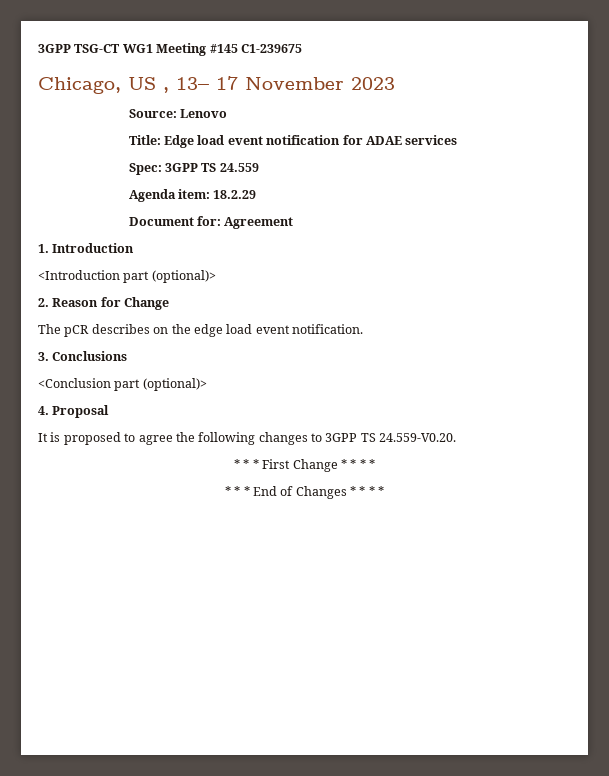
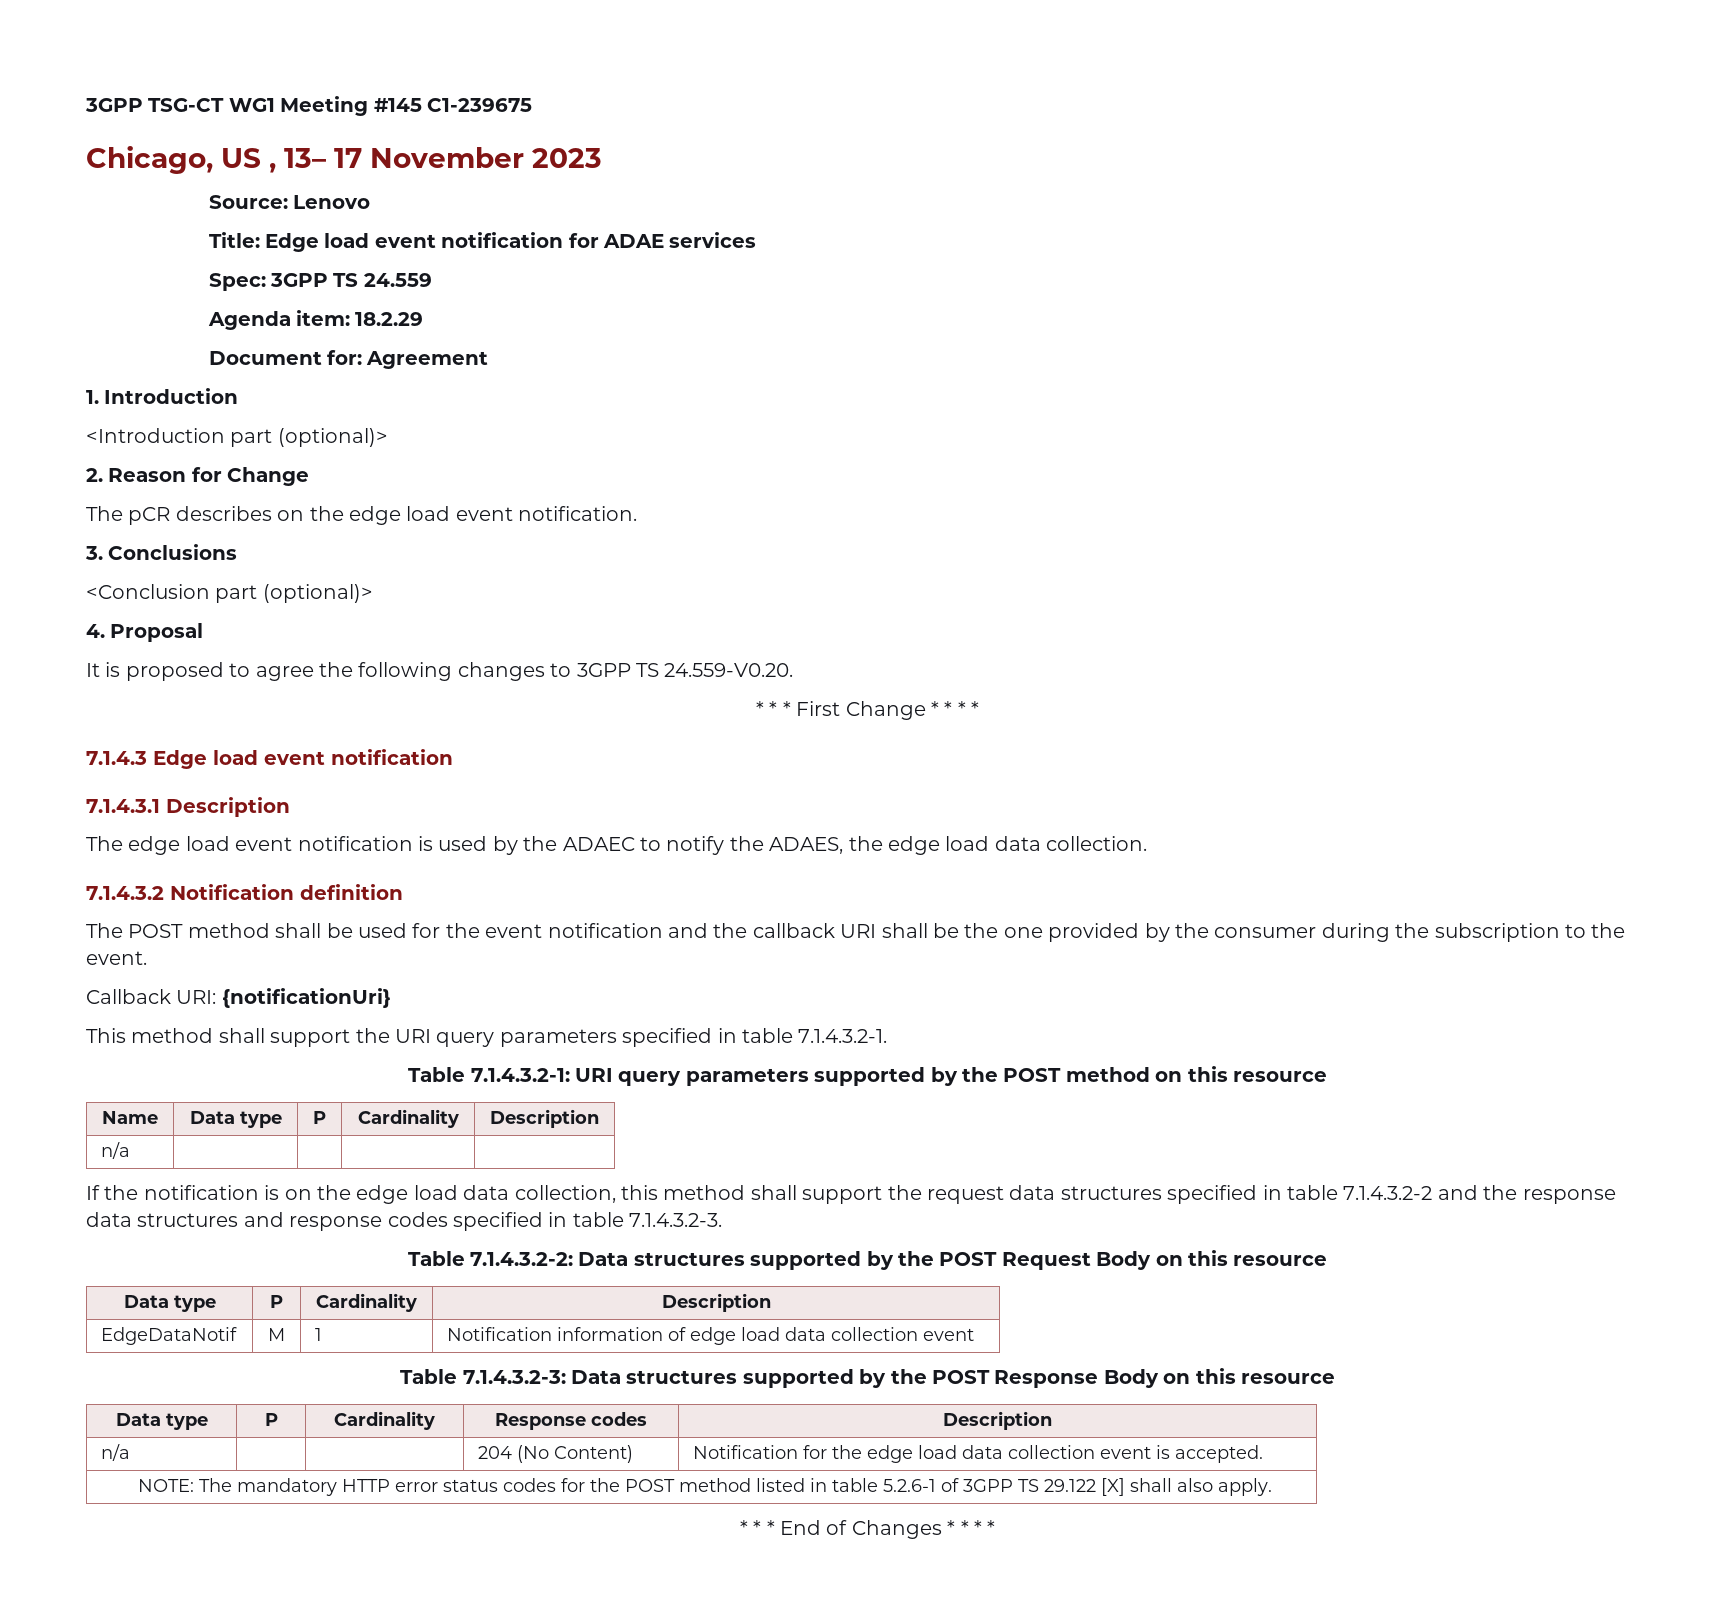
+ 7.1.4.3 Edge load event notification
+ 7.1.4.3.1 Description
+ The edge load event notification is used by the ADAEC to notify the ADAES, the edge load data collection.
+ 7.1.4.3.2 Notification definition
+ The POST method shall be used for the event notification and the callback URI shall be the one provided by the consumer during the subscription to the event.
+ Callback URI: {notificationUri}
+ This method shall support the URI query parameters specified in table 7.1.4.3.2-1.
+ Table 7.1.4.3.2-1: URI query parameters supported by the POST method on this resource
+ Name | Data type | P | Cardinality | Description
+ n/a | | | |
+ If the notification is on the edge load data collection, this method shall support the request data structures specified in table 7.1.4.3.2-2 and the response data structures and response codes specified in table 7.1.4.3.2-3.
+ Table 7.1.4.3.2-2: Data structures supported by the POST Request Body on this resource
+ Data type | P | Cardinality | Description
+ EdgeDataNotif | M | 1 | Notification information of edge load data collection event
+ Table 7.1.4.3.2-3: Data structures supported by the POST Response Body on this resource
+ Data type | P | Cardinality | Response codes | Description
+ n/a | | | 204 (No Content) | Notification for the edge load data collection event is accepted.
+ NOTE: The mandatory HTTP error status codes for the POST method listed in table 5.2.6-1 of 3GPP TS 29.122 [X] shall also apply.

